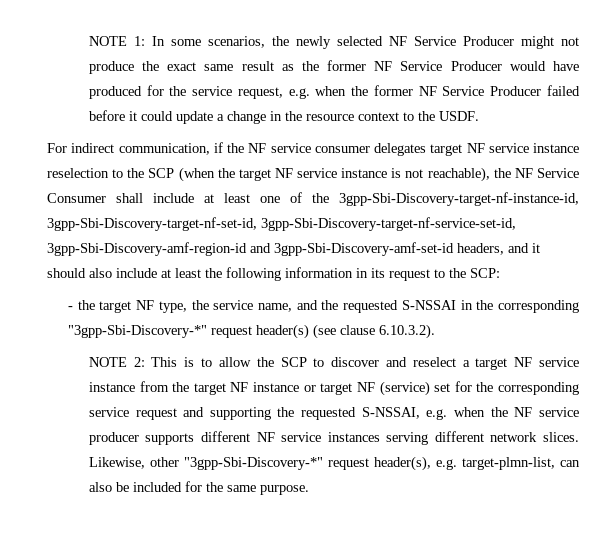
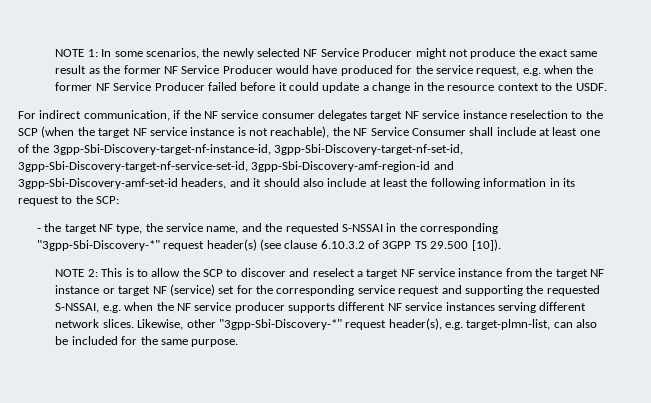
- - the target NF type, the service name, and the requested S-NSSAI in the corresponding "3gpp-Sbi-Discovery-*" request header(s) (see clause 6.10.3.2).
+ - the target NF type, the service name, and the requested S-NSSAI in the corresponding "3gpp-Sbi-Discovery-*" request header(s) (see clause 6.10.3.2 of 3GPP TS 29.500 [10]).

